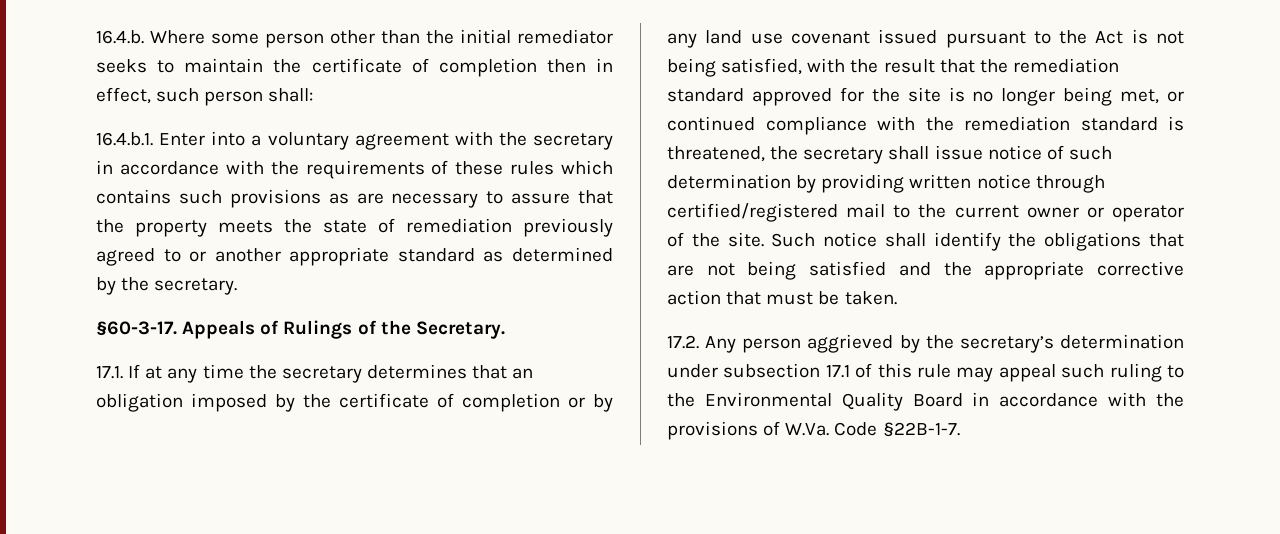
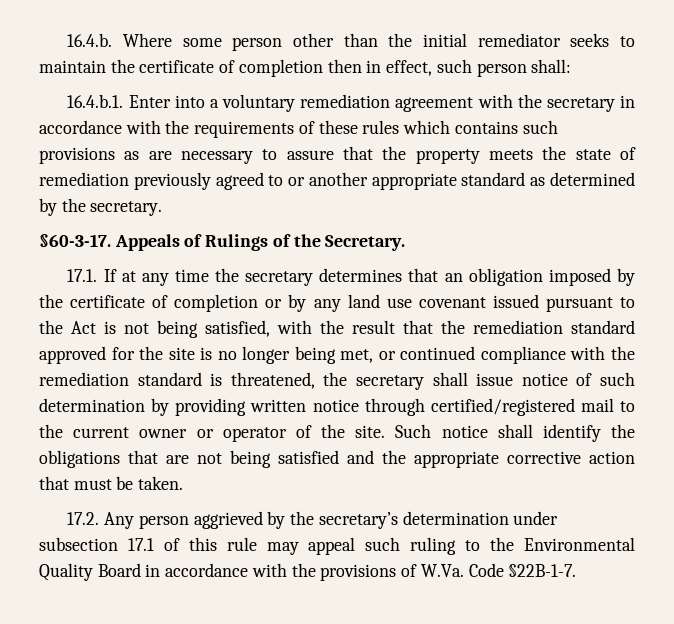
- 16.4.b.1. Enter into a voluntary agreement with the secretary in accordance with the requirements of these rules which contains such provisions as are necessary to assure that the property meets the state of remediation previously agreed to or another appropriate standard as determined by the secretary.
+ 16.4.b.1. Enter into a voluntary remediation agreement with the secretary in accordance with the requirements of these rules which contains such provisions as are necessary to assure that the property meets the state of remediation previously agreed to or another appropriate standard as determined by the secretary.

